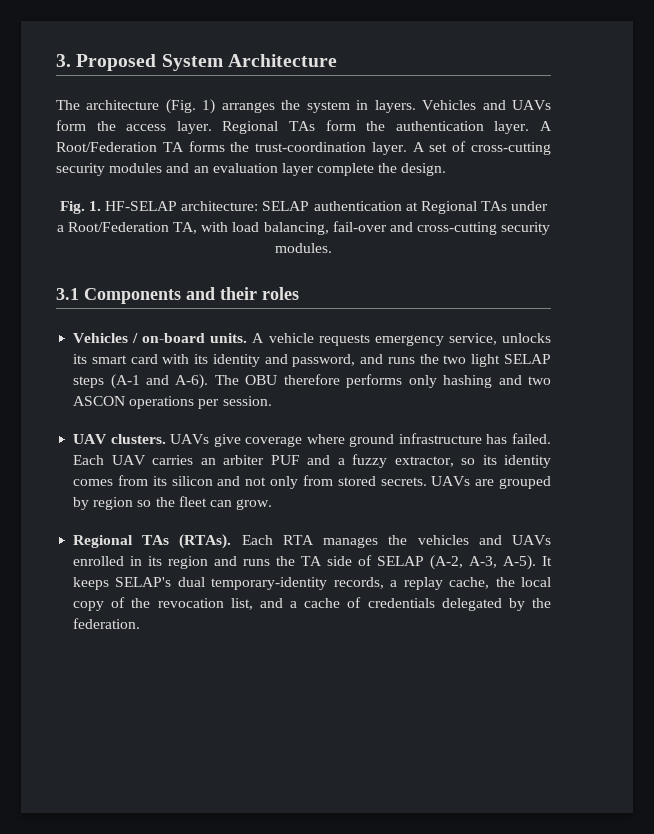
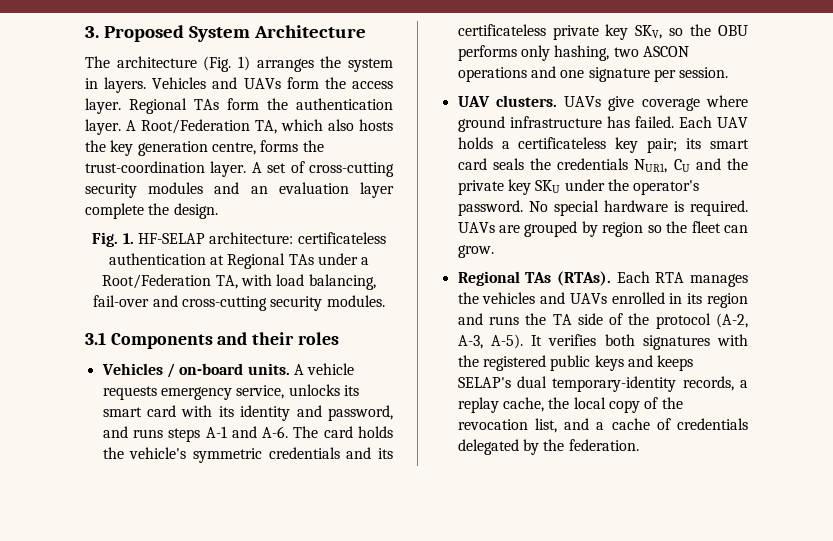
- A Root/Federation TA forms the trust-coordination layer.
+ A Root/Federation TA, which also hosts the key generation centre, forms the trust-coordination layer.
- Fig. 1. HF-SELAP architecture: SELAP authentication at Regional TAs under a Root/Federation TA, with load balancing, fail-over and cross-cutting security modules.
+ Fig. 1. HF-SELAP architecture: certificateless authentication at Regional TAs under a Root/Federation TA, with load balancing, fail-over and cross-cutting security modules.
- A vehicle requests emergency service, unlocks its smart card with its identity and password, and runs the two light SELAP steps (A-1 and A-6). The OBU therefore performs only hashing and two ASCON operations per session.
+ A vehicle requests emergency service, unlocks its smart card with its identity and password, and runs steps A-1 and A-6. The card holds the vehicle's symmetric credentials and its certificateless private key SKV, so the OBU performs only hashing, two ASCON operations and one signature per session.
- Each UAV carries an arbiter PUF and a fuzzy extractor, so its identity comes from its silicon and not only from stored secrets.
+ Each UAV holds a certificateless key pair; its smart card seals the credentials NUR1, CU and the private key SKU under the operator's password. No special hardware is required.
- Each RTA manages the vehicles and UAVs enrolled in its region and runs the TA side of SELAP (A-2, A-3, A-5).
+ Each RTA manages the vehicles and UAVs enrolled in its region and runs the TA side of the protocol (A-2, A-3, A-5).
- It keeps SELAP's dual temporary-identity records, a replay cache, the local copy of the revocation list, and a cache of credentials delegated by the federation.
+ It verifies both signatures with the registered public keys and keeps SELAP's dual temporary-identity records, a replay cache, the local copy of the revocation list, and a cache of credentials delegated by the federation.

